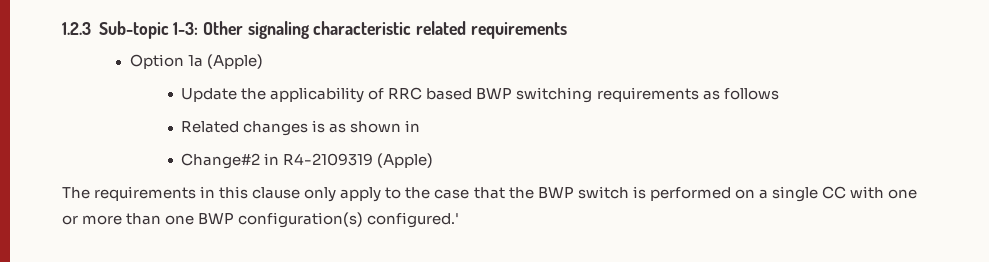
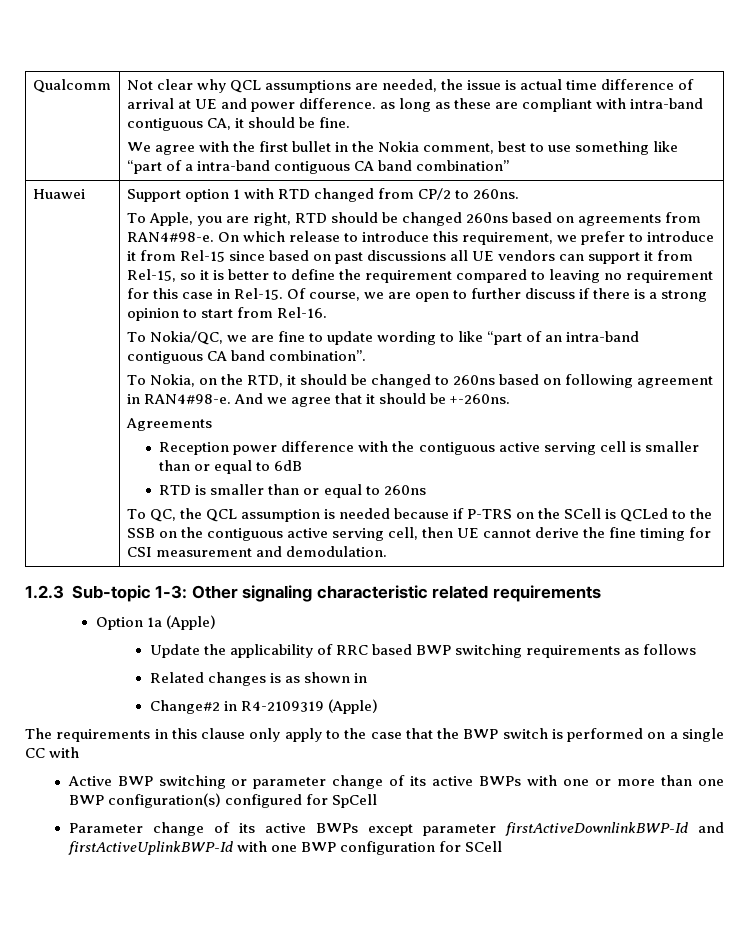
+ Qualcomm | Not clear why QCL assumptions are needed, the issue is actual time difference of arrival at UE and power difference. as long as these are compliant with intra-band contiguous CA, it should be fine.
+ We agree with the first bullet in the Nokia comment, best to use something like “part of a intra-band contiguous CA band combination”
+ Huawei | Support option 1 with RTD changed from CP/2 to 260ns.
+ To Apple, you are right, RTD should be changed 260ns based on agreements from RAN4#98-e. On which release to introduce this requirement, we prefer to introduce it from Rel-15 since based on past discussions all UE vendors can support it from Rel-15, so it is better to define the requirement compared to leaving no requirement for this case in Rel-15. Of course, we are open to further discuss if there is a strong opinion to start from Rel-16.
+ To Nokia/QC, we are fine to update wording to like “part of an intra-band contiguous CA band combination”.
+ To Nokia, on the RTD, it should be changed to 260ns based on following agreement in RAN4#98-e. And we agree that it should be +-260ns.
+ Agreements
+ Reception power difference with the contiguous active serving cell is smaller than or equal to 6dB
+ RTD is smaller than or equal to 260ns
+ To QC, the QCL assumption is needed because if P-TRS on the SCell is QCLed to the SSB on the contiguous active serving cell, then UE cannot derive the fine timing for CSI measurement and demodulation.
- The requirements in this clause only apply to the case that the BWP switch is performed on a single CC with one or more than one BWP configuration(s) configured.'
+ The requirements in this clause only apply to the case that the BWP switch is performed on a single CC with
+ Active BWP switching or parameter change of its active BWPs with one or more than one BWP configuration(s) configured for SpCell
+ Parameter change of its active BWPs except parameter firstActiveDownlinkBWP-Id and firstActiveUplinkBWP-Id with one BWP configuration for SCell

